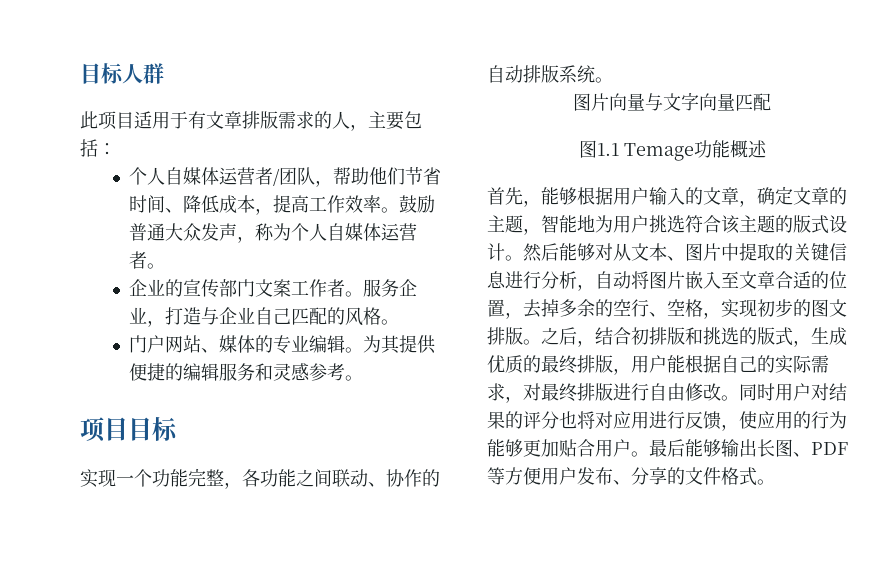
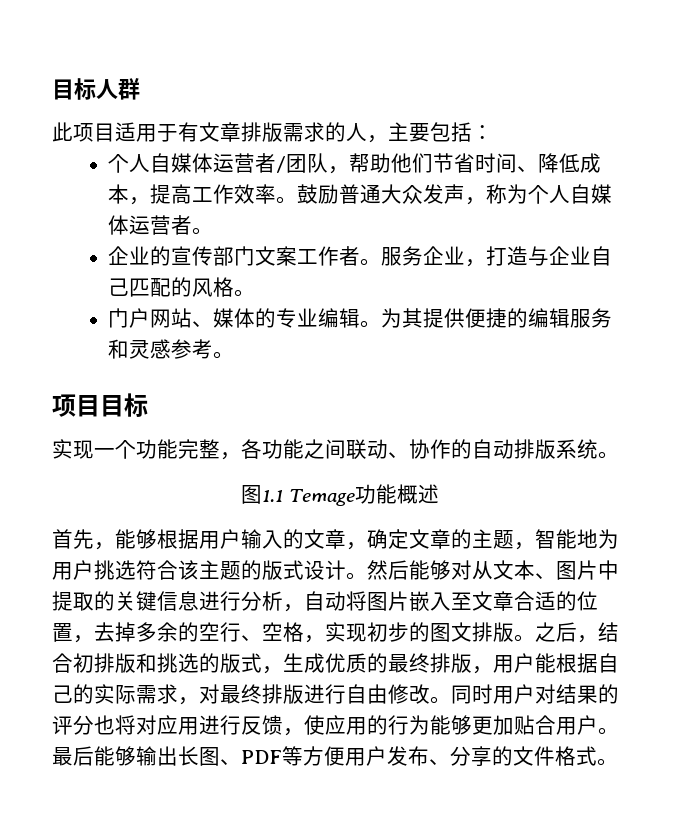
- 图片向量与文字向量匹配

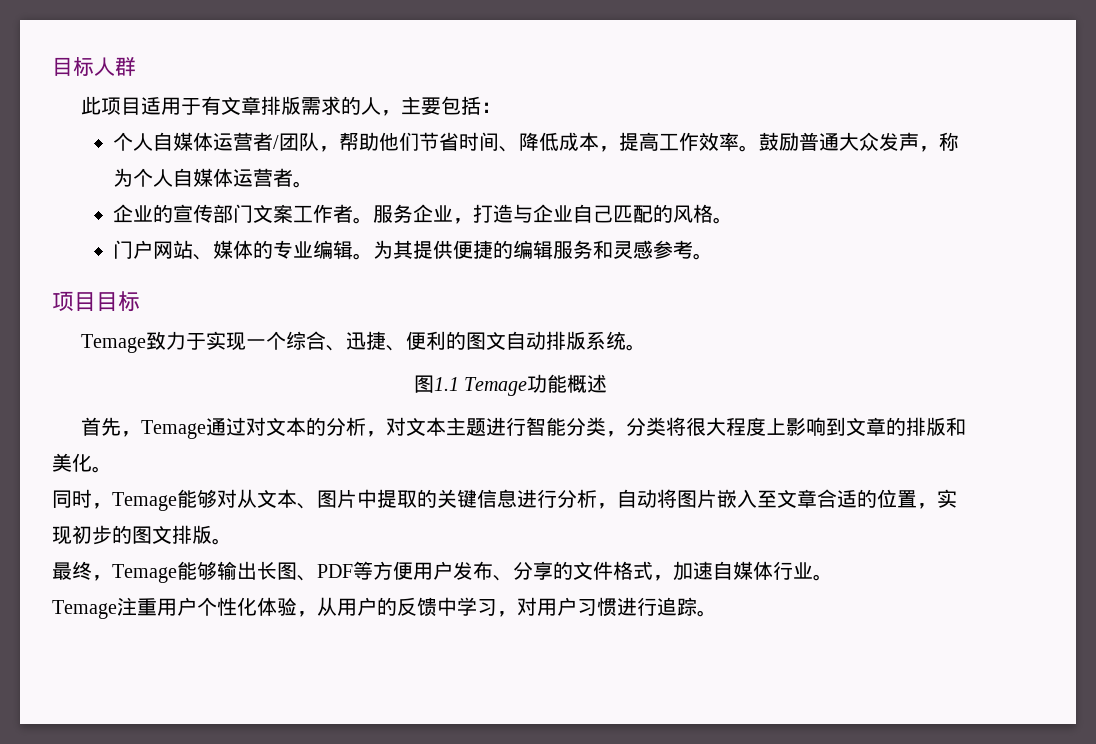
- 实现一个功能完整，各功能之间联动、协作的自动排版系统。
+ Temage致力于实现一个综合、迅捷、便利的图文自动排版系统。
- 首先，能够根据用户输入的文章，确定文章的主题，智能地为用户挑选符合该主题的版式设计。然后能够对从文本、图片中提取的关键信息进行分析，自动将图片嵌入至文章合适的位置，去掉多余的空行、空格，实现初步的图文排版。之后，结合初排版和挑选的版式，生成优质的最终排版，用户能根据自己的实际需求，对最终排版进行自由修改。同时用户对结果的评分也将对应用进行反馈，使应用的行为能够更加贴合用户。最后能够输出长图、PDF等方便用户发布、分享的文件格式。
+ 首先，Temage通过对文本的分析，对文本主题进行智能分类，分类将很大程度上影响到文章的排版和美化。
+ 同时，Temage能够对从文本、图片中提取的关键信息进行分析，自动将图片嵌入至文章合适的位置，实现初步的图文排版。
+ 最终，Temage能够输出长图、PDF等方便用户发布、分享的文件格式，加速自媒体行业。
+ Temage注重用户个性化体验，从用户的反馈中学习，对用户习惯进行追踪。

